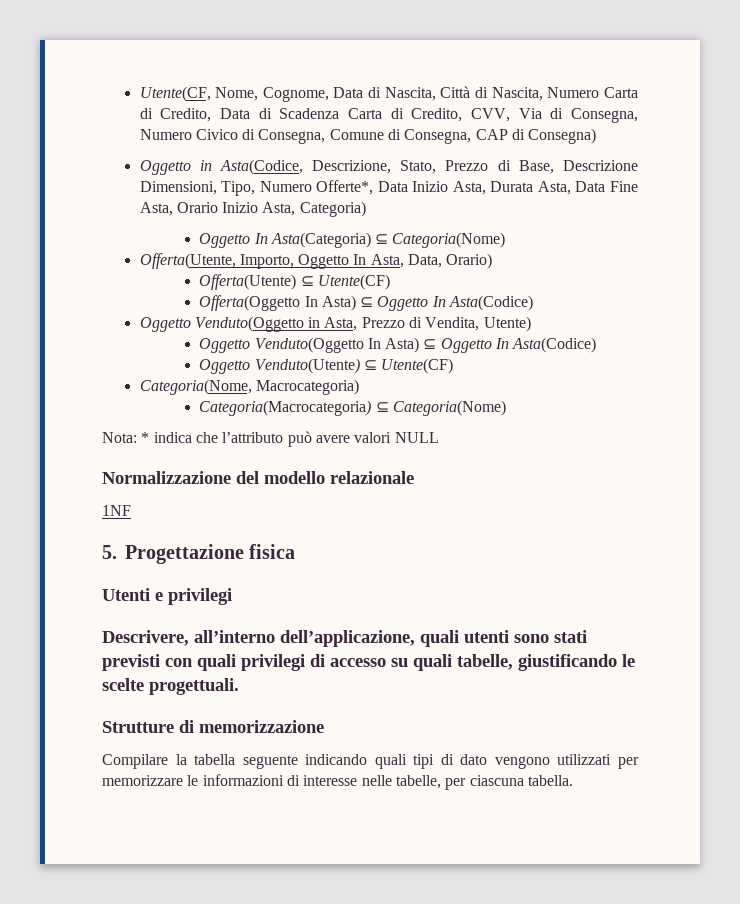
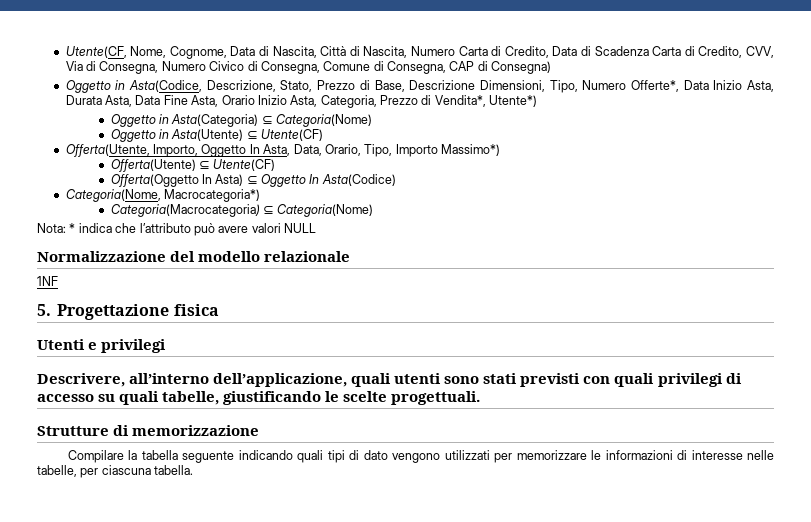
- Oggetto in Asta(Codice, Descrizione, Stato, Prezzo di Base, Descrizione Dimensioni, Tipo, Numero Offerte*, Data Inizio Asta, Durata Asta, Data Fine Asta, Orario Inizio Asta, Categoria)
- Oggetto In Asta(Categoria) ⊆ Categoria(Nome)
+ Oggetto in Asta(Codice, Descrizione, Stato, Prezzo di Base, Descrizione Dimensioni, Tipo, Numero Offerte*, Data Inizio Asta, Durata Asta, Data Fine Asta, Orario Inizio Asta, Categoria, Prezzo di Vendita*, Utente*)
+ Oggetto in Asta(Categoria) ⊆ Categoria(Nome)
+ Oggetto in Asta(Utente) ⊆ Utente(CF)
- Offerta(Utente, Importo, Oggetto In Asta, Data, Orario)
+ Offerta(Utente, Importo, Oggetto In Asta, Data, Orario, Tipo, Importo Massimo*)
- Oggetto Venduto(Oggetto in Asta, Prezzo di Vendita, Utente)
- Oggetto Venduto(Oggetto In Asta) ⊆ Oggetto In Asta(Codice)
- Oggetto Venduto(Utente) ⊆ Utente(CF)
- Categoria(Nome, Macrocategoria)
+ Categoria(Nome, Macrocategoria*)

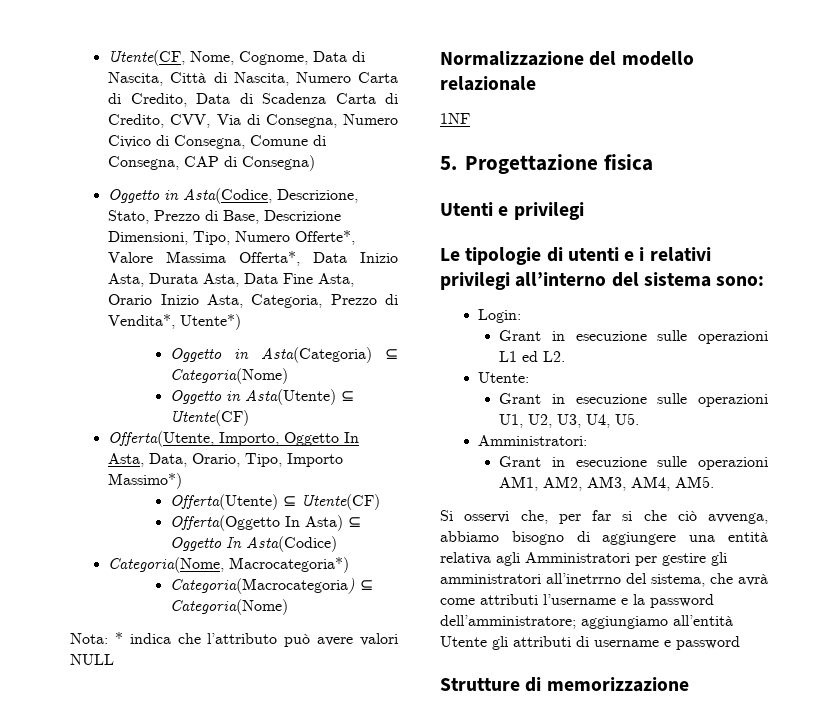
- Oggetto in Asta(Codice, Descrizione, Stato, Prezzo di Base, Descrizione Dimensioni, Tipo, Numero Offerte*, Data Inizio Asta, Durata Asta, Data Fine Asta, Orario Inizio Asta, Categoria, Prezzo di Vendita*, Utente*)
+ Oggetto in Asta(Codice, Descrizione, Stato, Prezzo di Base, Descrizione Dimensioni, Tipo, Numero Offerte*, Valore Massima Offerta*, Data Inizio Asta, Durata Asta, Data Fine Asta, Orario Inizio Asta, Categoria, Prezzo di Vendita*, Utente*)
- Descrivere, all’interno dell’applicazione, quali utenti sono stati previsti con quali privilegi di accesso su quali tabelle, giustificando le scelte progettuali.
+ Le tipologie di utenti e i relativi privilegi all’interno del sistema sono:
+ Login:
+ Grant in esecuzione sulle operazioni L1 ed L2.
+ Utente:
+ Grant in esecuzione sulle operazioni U1, U2, U3, U4, U5.
+ Amministratori:
+ Grant in esecuzione sulle operazioni AM1, AM2, AM3, AM4, AM5.
+ Si osservi che, per far si che ciò avvenga, abbiamo bisogno di aggiungere una entità relativa agli Amministratori per gestire gli amministratori all’inetrrno del sistema, che avrà come attributi l’username e la password dell’amministratore; aggiungiamo all’entità Utente gli attributi di username e password
  Strutture di memorizzazione
- Compilare la tabella seguente indicando quali tipi di dato vengono utilizzati per memorizzare le informazioni di interesse nelle tabelle, per ciascuna tabella.

